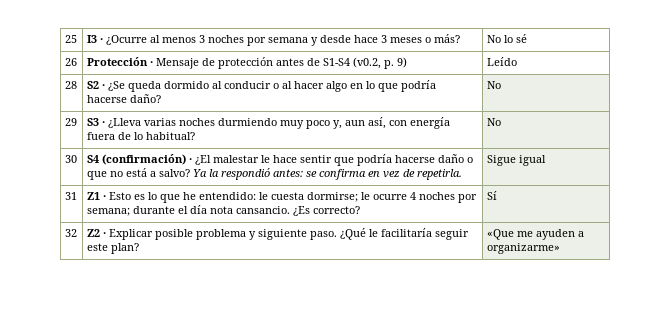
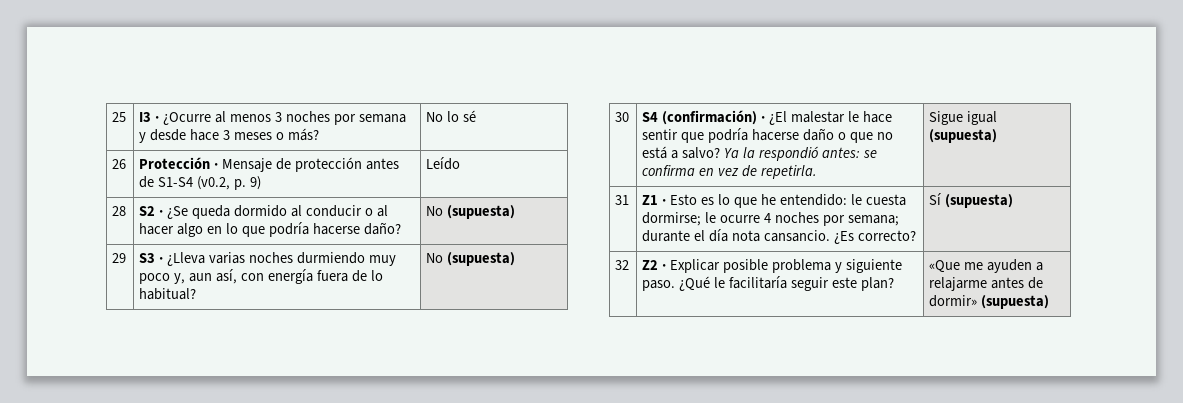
- 28 | S2 · ¿Se queda dormido al conducir o al hacer algo en lo que podría hacerse daño? | No
+ 28 | S2 · ¿Se queda dormido al conducir o al hacer algo en lo que podría hacerse daño? | No (supuesta)
- 29 | S3 · ¿Lleva varias noches durmiendo muy poco y, aun así, con energía fuera de lo habitual? | No
+ 29 | S3 · ¿Lleva varias noches durmiendo muy poco y, aun así, con energía fuera de lo habitual? | No (supuesta)
- 30 | S4 (confirmación) · ¿El malestar le hace sentir que podría hacerse daño o que no está a salvo? Ya la respondió antes: se confirma en vez de repetirla. | Sigue igual
+ 30 | S4 (confirmación) · ¿El malestar le hace sentir que podría hacerse daño o que no está a salvo? Ya la respondió antes: se confirma en vez de repetirla. | Sigue igual (supuesta)
- 31 | Z1 · Esto es lo que he entendido: le cuesta dormirse; le ocurre 4 noches por semana; durante el día nota cansancio. ¿Es correcto? | Sí
+ 31 | Z1 · Esto es lo que he entendido: le cuesta dormirse; le ocurre 4 noches por semana; durante el día nota cansancio. ¿Es correcto? | Sí (supuesta)
- 32 | Z2 · Explicar posible problema y siguiente paso. ¿Qué le facilitaría seguir este plan? | «Que me ayuden a organizarme»
+ 32 | Z2 · Explicar posible problema y siguiente paso. ¿Qué le facilitaría seguir este plan? | «Que me ayuden a relajarme antes de dormir» (supuesta)

